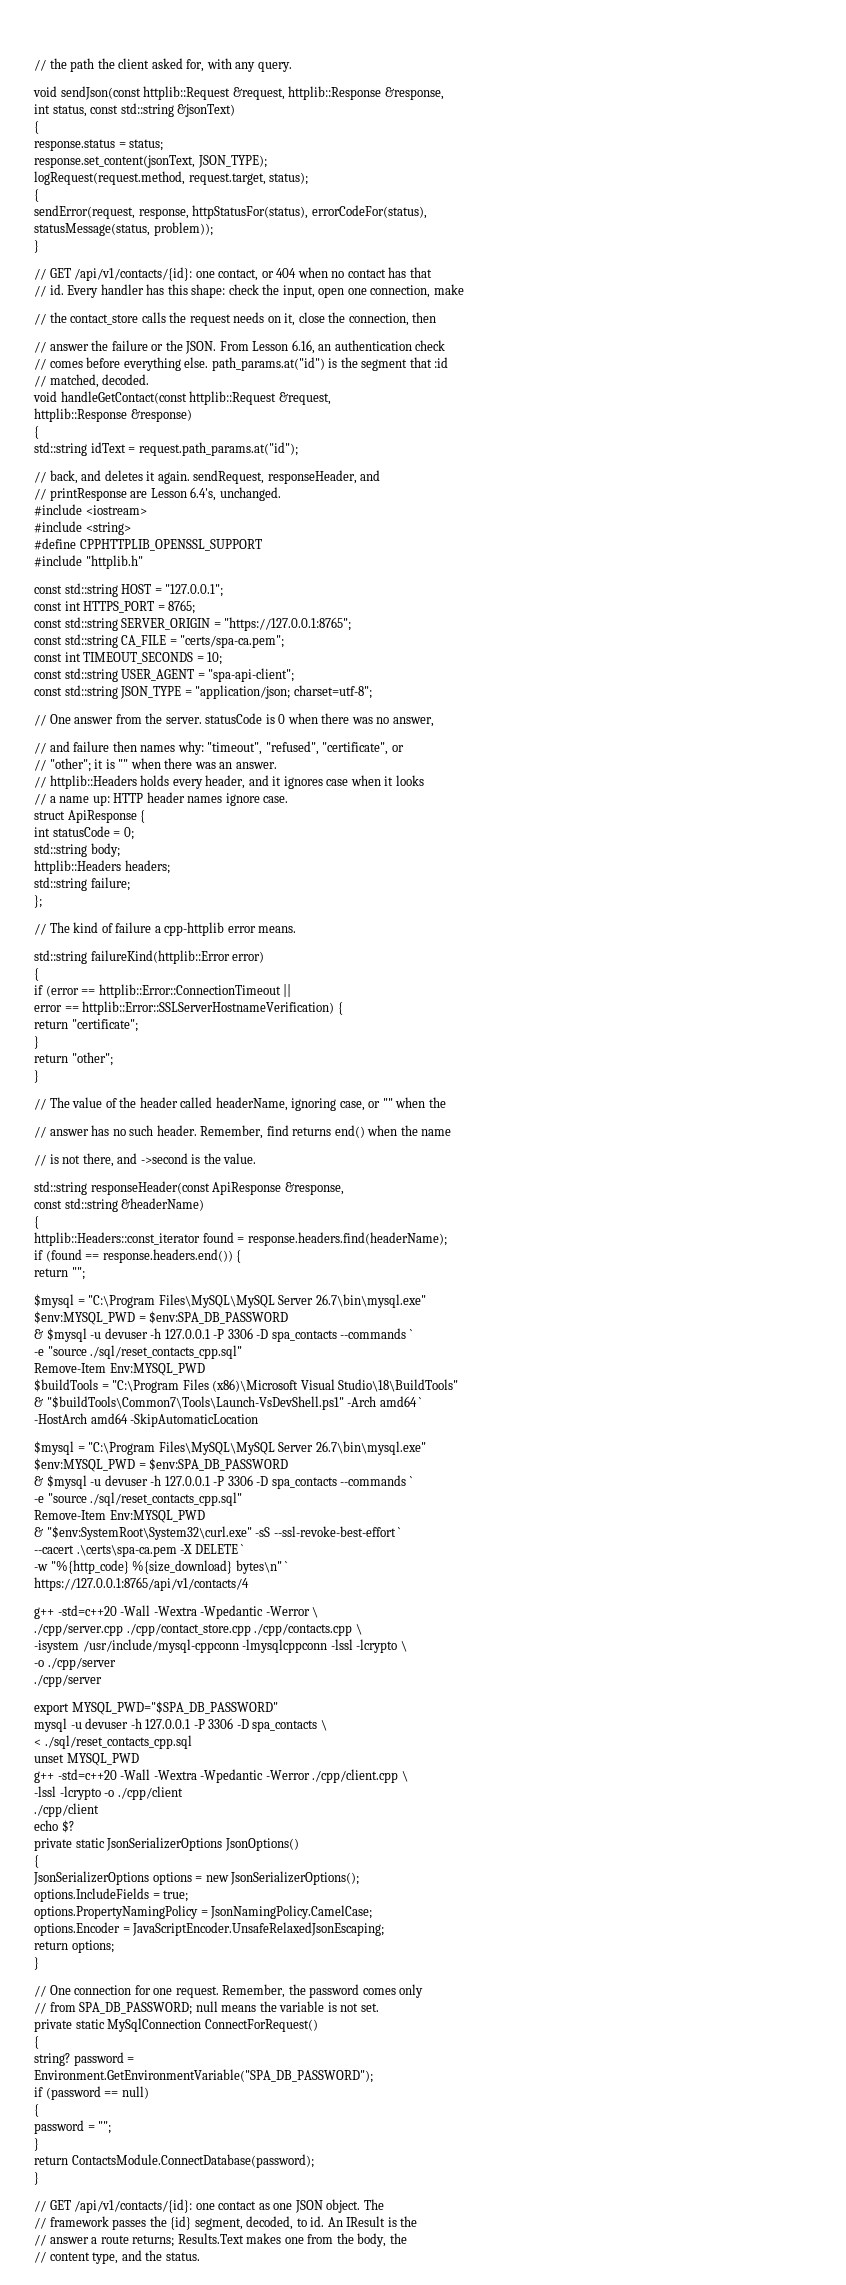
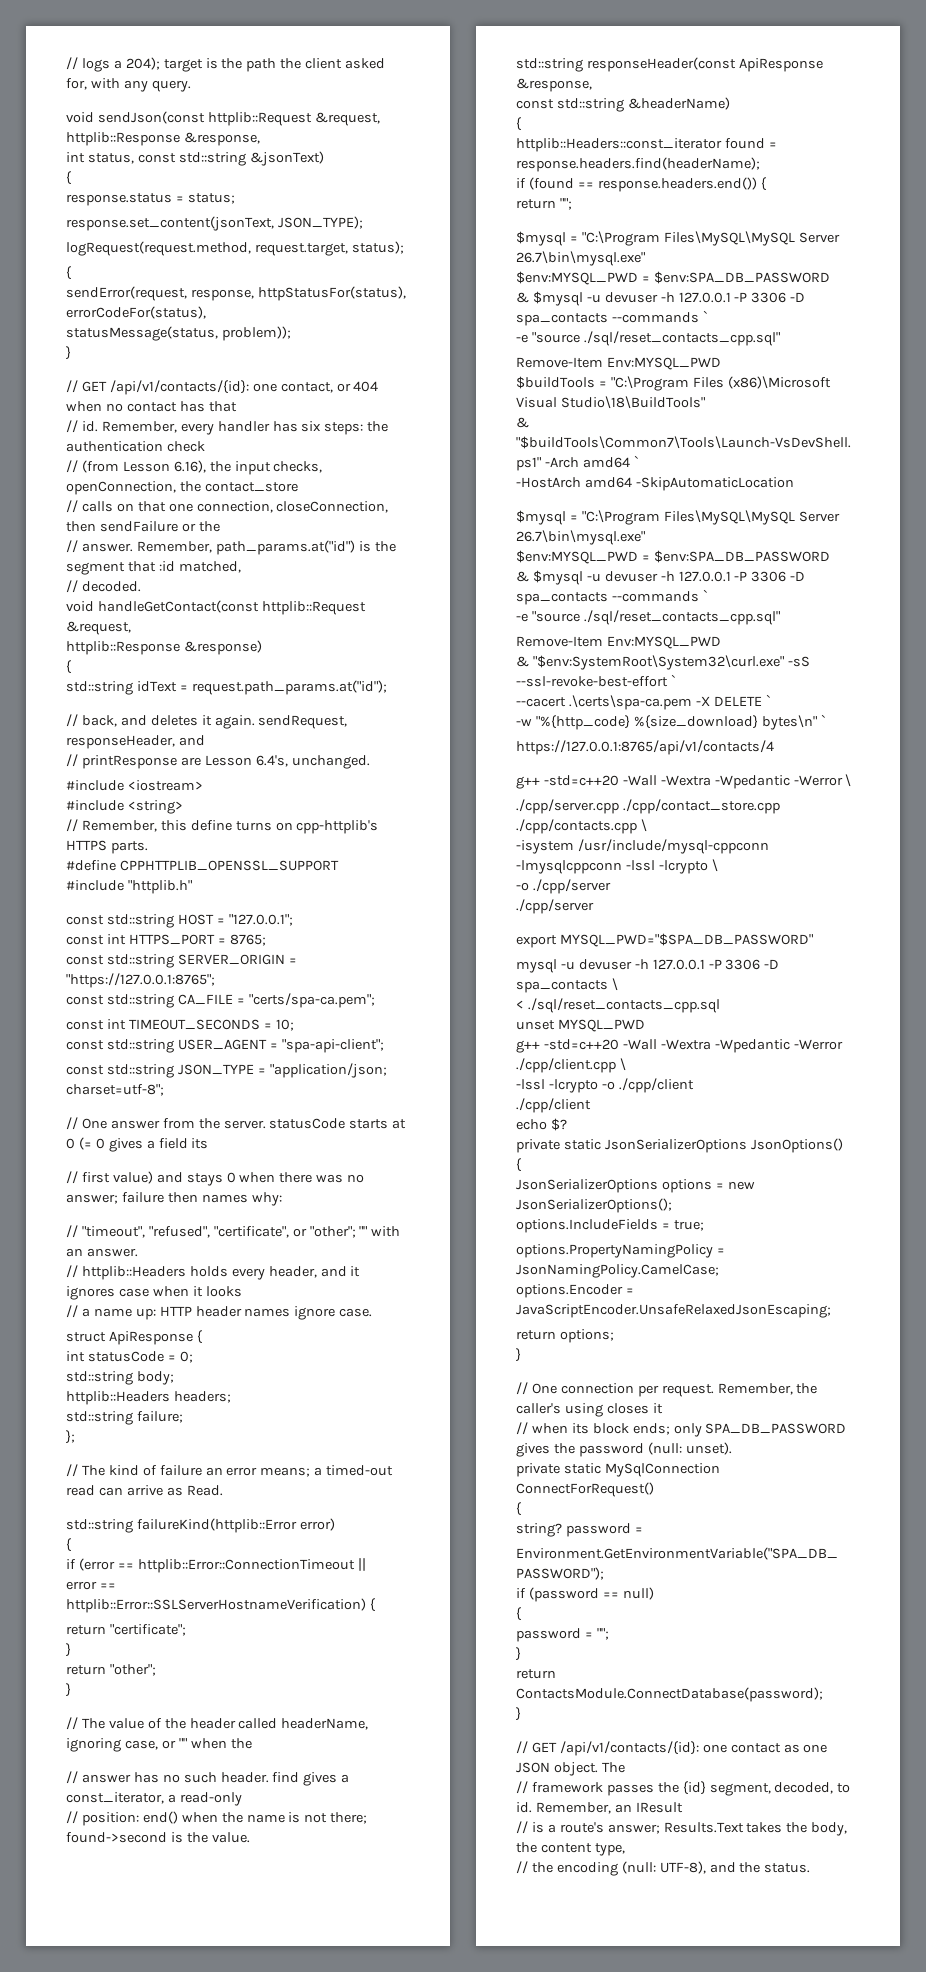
- // the path the client asked for, with any query.
+ // logs a 204); target is the path the client asked for, with any query.
- Every handler has this shape: check the input, open one connection, make
- // the contact_store calls the request needs on it, close the connection, then
- // answer the failure or the JSON. From Lesson 6.16, an authentication check
- // comes before everything else. path_params.at("id") is the segment that :id
- // matched, decoded.
+ Remember, every handler has six steps: the authentication check
+ // (from Lesson 6.16), the input checks, openConnection, the contact_store
+ // calls on that one connection, closeConnection, then sendFailure or the
+ // answer. Remember, path_params.at("id") is the segment that :id matched,
+ // decoded.
+ // Remember, this define turns on cpp-httplib's HTTPS parts.
- // One answer from the server. statusCode is 0 when there was no answer,
- // and failure then names why: "timeout", "refused", "certificate", or
- // "other"; it is "" when there was an answer.
+ // One answer from the server. statusCode starts at 0 (= 0 gives a field its
+ // first value) and stays 0 when there was no answer; failure then names why:
+ // "timeout", "refused", "certificate", or "other"; "" with an answer.
- // The kind of failure a cpp-httplib error means.
+ // The kind of failure an error means; a timed-out read can arrive as Read.
- // answer has no such header. Remember, find returns end() when the name
- // is not there, and ->second is the value.
+ // answer has no such header. find gives a const_iterator, a read-only
+ // position: end() when the name is not there; found->second is the value.
- // One connection for one request.
+ // One connection per request.
- Remember, the password comes only
- // from SPA_DB_PASSWORD; null means the variable is not set.
+ Remember, the caller's using closes it
+ // when its block ends; only SPA_DB_PASSWORD gives the password (null: unset).
- An IResult is the
- // answer a route returns; Results.Text makes one from the body, the
- // content type, and the status.
+ Remember, an IResult
+ // is a route's answer; Results.Text takes the body, the content type,
+ // the encoding (null: UTF-8), and the status.

